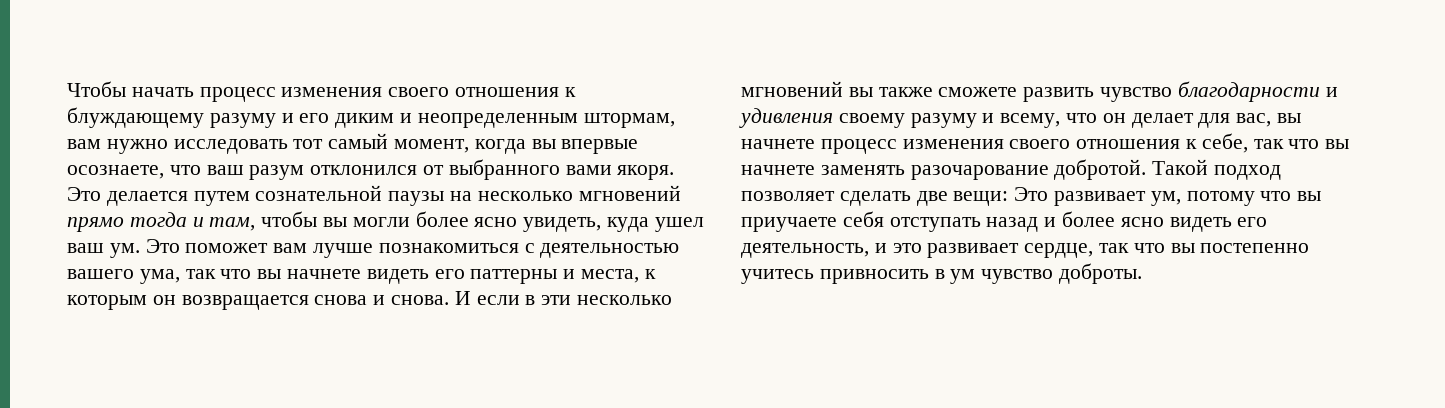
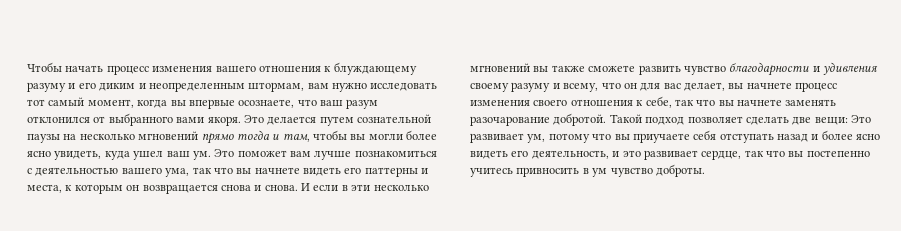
- Чтобы начать процесс изменения своего отношения к блуждающему разуму и его диким и неопределенным штормам, вам нужно исследовать тот самый момент, когда вы впервые осознаете, что ваш разум отклонился от выбранного вами якоря.
+ Чтобы начать процесс изменения вашего отношения к блуждающему разуму и его диким и неопределенным штормам, вам нужно исследовать тот самый момент, когда вы впервые осознаете, что ваш разум отклонился от выбранного вами якоря.
- И если в эти несколько мгновений вы также сможете развить чувство благодарности и удивления своему разуму и всему, что он делает для вас, вы начнете процесс изменения своего отношения к себе, так что вы начнете заменять разочарование добротой.
+ И если в эти несколько мгновений вы также сможете развить чувство благодарности и удивления своему разуму и всему, что он для вас делает, вы начнете процесс изменения своего отношения к себе, так что вы начнете заменять разочарование добротой.

